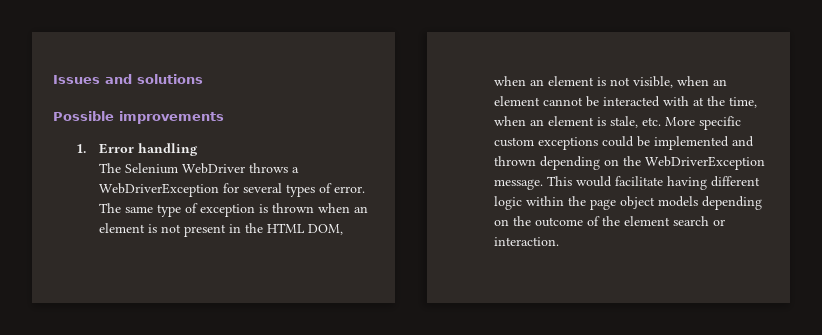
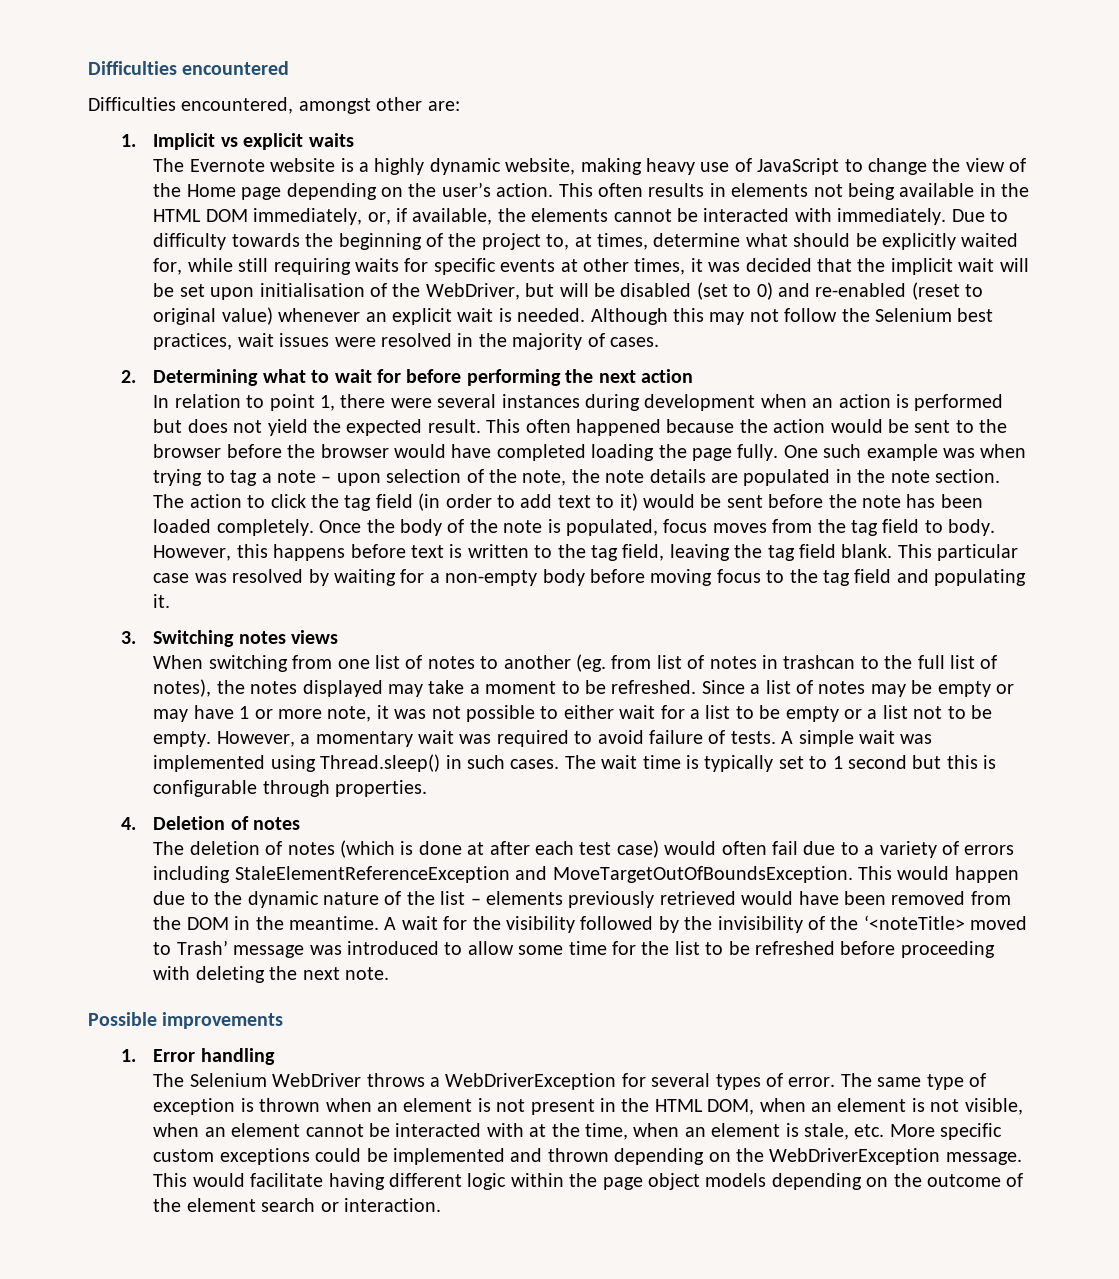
- Issues and solutions
+ Difficulties encountered
+ Difficulties encountered, amongst other are:
+ 1. Implicit vs explicit waits
+ The Evernote website is a highly dynamic website, making heavy use of JavaScript to change the view of the Home page depending on the user’s action. This often results in elements not being available in the HTML DOM immediately, or, if available, the elements cannot be interacted with immediately. Due to difficulty towards the beginning of the project to, at times, determine what should be explicitly waited for, while still requiring waits for specific events at other times, it was decided that the implicit wait will be set upon initialisation of the WebDriver, but will be disabled (set to 0) and re-enabled (reset to original value) whenever an explicit wait is needed. Although this may not follow the Selenium best practices, wait issues were resolved in the majority of cases.
+ 2. Determining what to wait for before performing the next action
+ In relation to point 1, there were several instances during development when an action is performed but does not yield the expected result. This often happened because the action would be sent to the browser before the browser would have completed loading the page fully. One such example was when trying to tag a note – upon selection of the note, the note details are populated in the note section. The action to click the tag field (in order to add text to it) would be sent before the note has been loaded completely. Once the body of the note is populated, focus moves from the tag field to body. However, this happens before text is written to the tag field, leaving the tag field blank. This particular case was resolved by waiting for a non-empty body before moving focus to the tag field and populating it.
+ 3. Switching notes views
+ When switching from one list of notes to another (eg. from list of notes in trashcan to the full list of notes), the notes displayed may take a moment to be refreshed. Since a list of notes may be empty or may have 1 or more note, it was not possible to either wait for a list to be empty or a list not to be empty. However, a momentary wait was required to avoid failure of tests. A simple wait was implemented using Thread.sleep() in such cases. The wait time is typically set to 1 second but this is configurable through properties.
+ 4. Deletion of notes
+ The deletion of notes (which is done at after each test case) would often fail due to a variety of errors including StaleElementReferenceException and MoveTargetOutOfBoundsException. This would happen due to the dynamic nature of the list – elements previously retrieved would have been removed from the DOM in the meantime. A wait for the visibility followed by the invisibility of the ‘<noteTitle> moved to Trash’ message was introduced to allow some time for the list to be refreshed before proceeding with deleting the next note.

